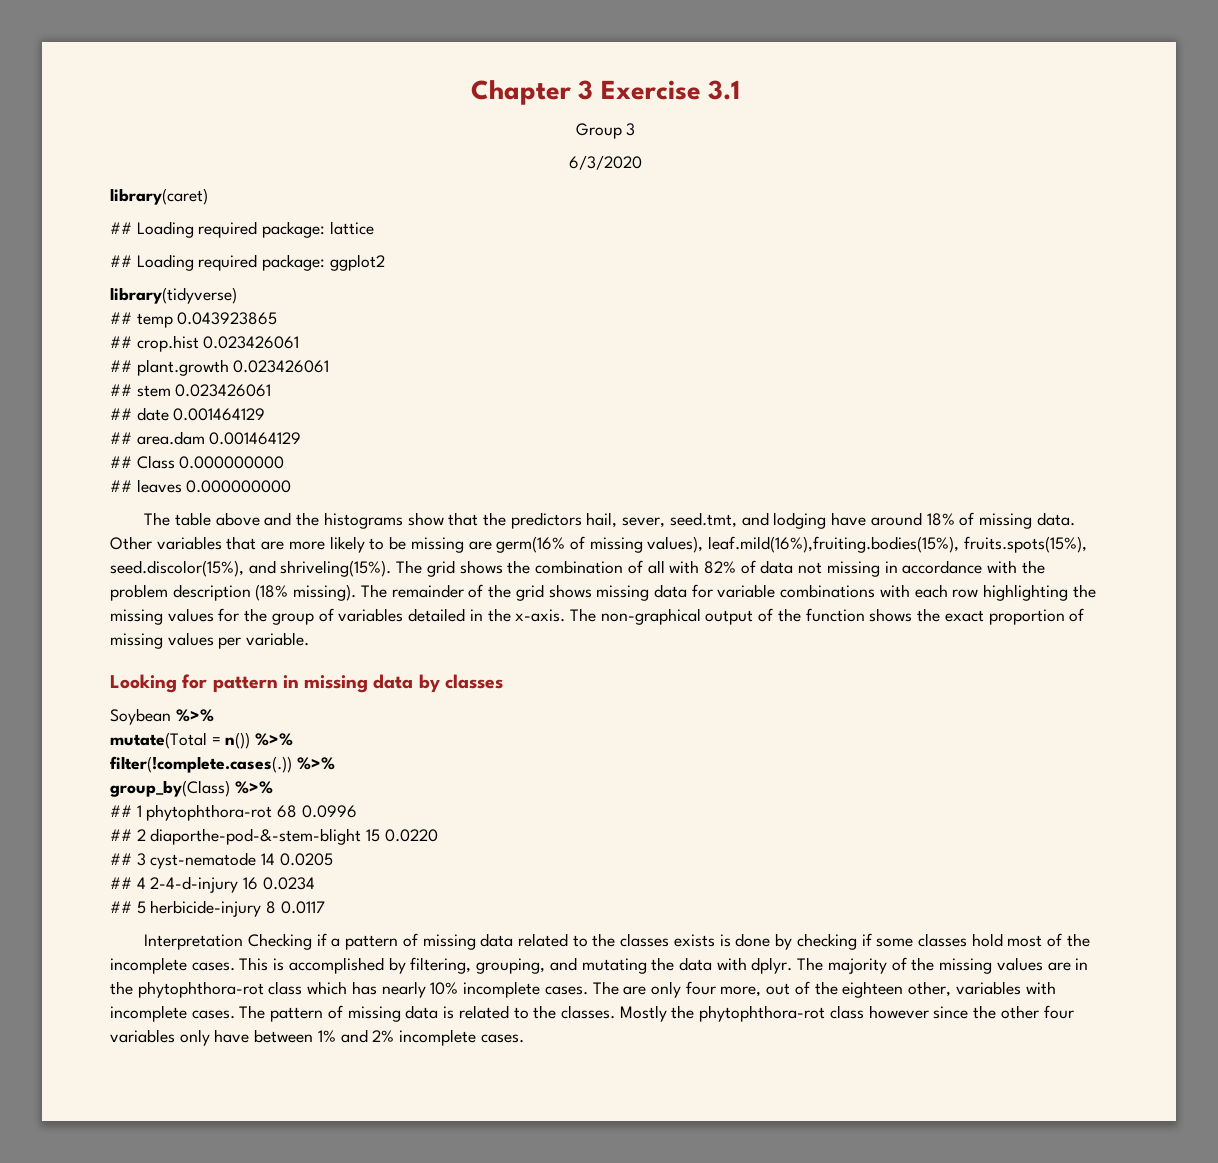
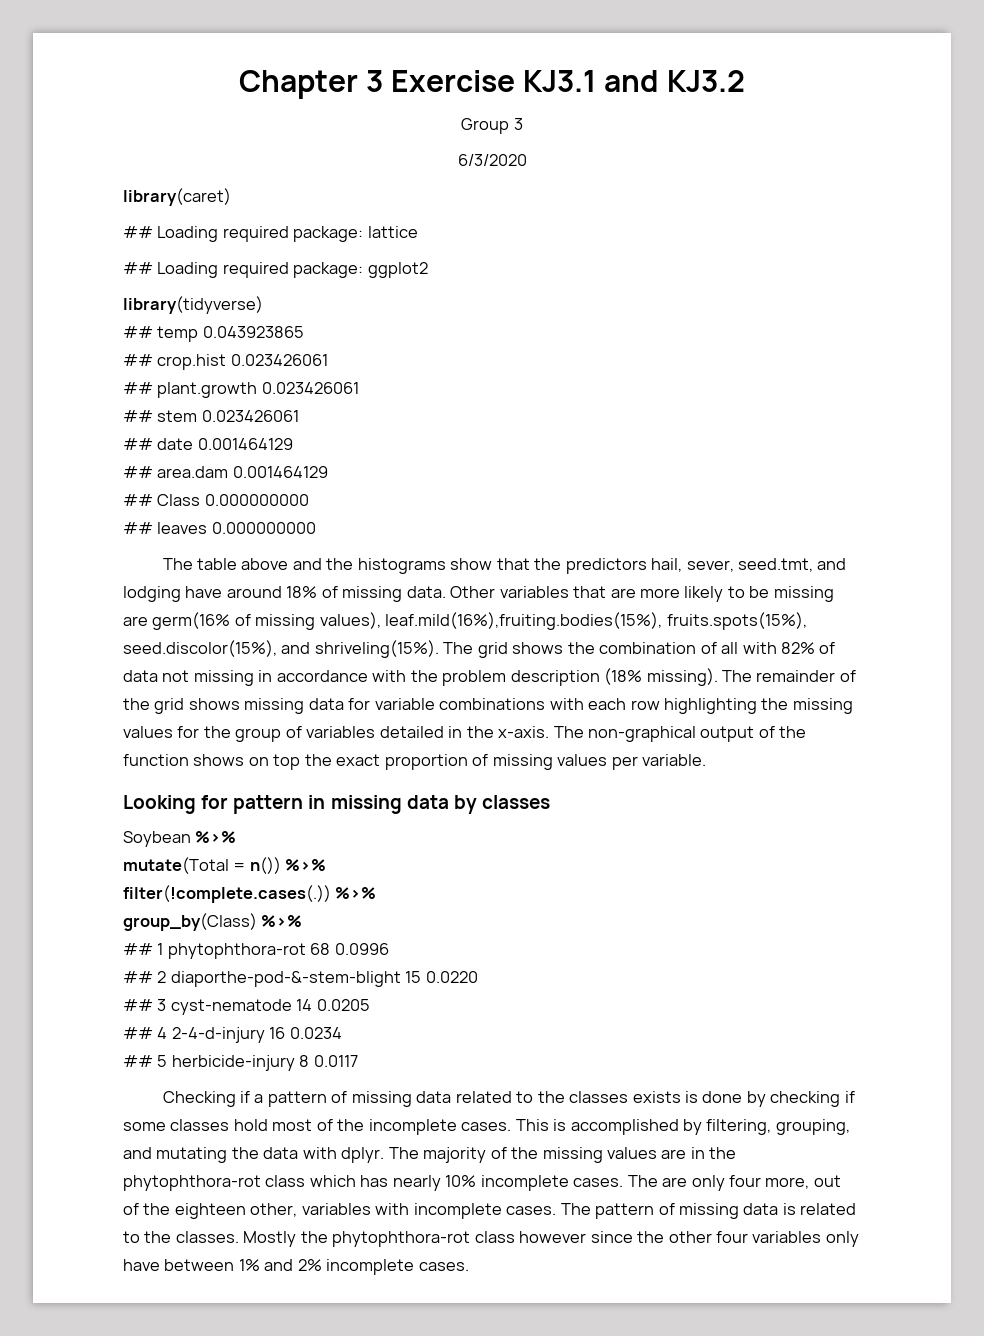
- Chapter 3 Exercise 3.1
+ Chapter 3 Exercise KJ3.1 and KJ3.2
- The non-graphical output of the function shows the exact proportion of missing values per variable.
+ The non-graphical output of the function shows on top the exact proportion of missing values per variable.
- Interpretation Checking if a pattern of missing data related to the classes exists is done by checking if some classes hold most of the incomplete cases.
+ Checking if a pattern of missing data related to the classes exists is done by checking if some classes hold most of the incomplete cases.

